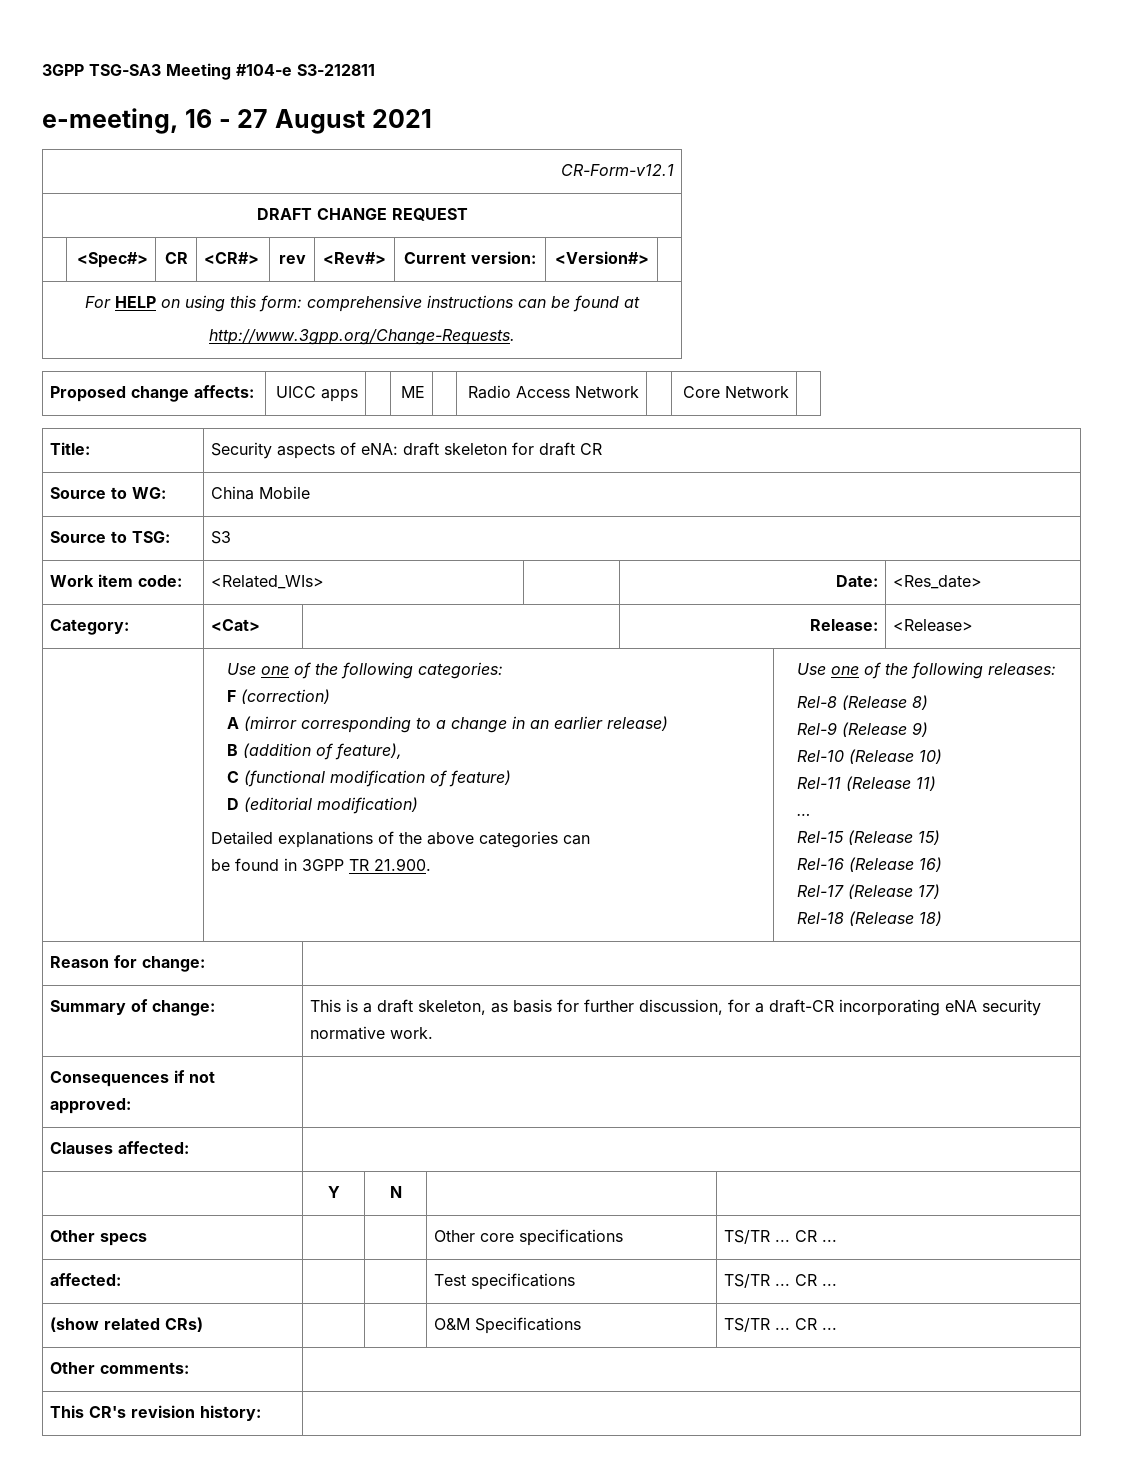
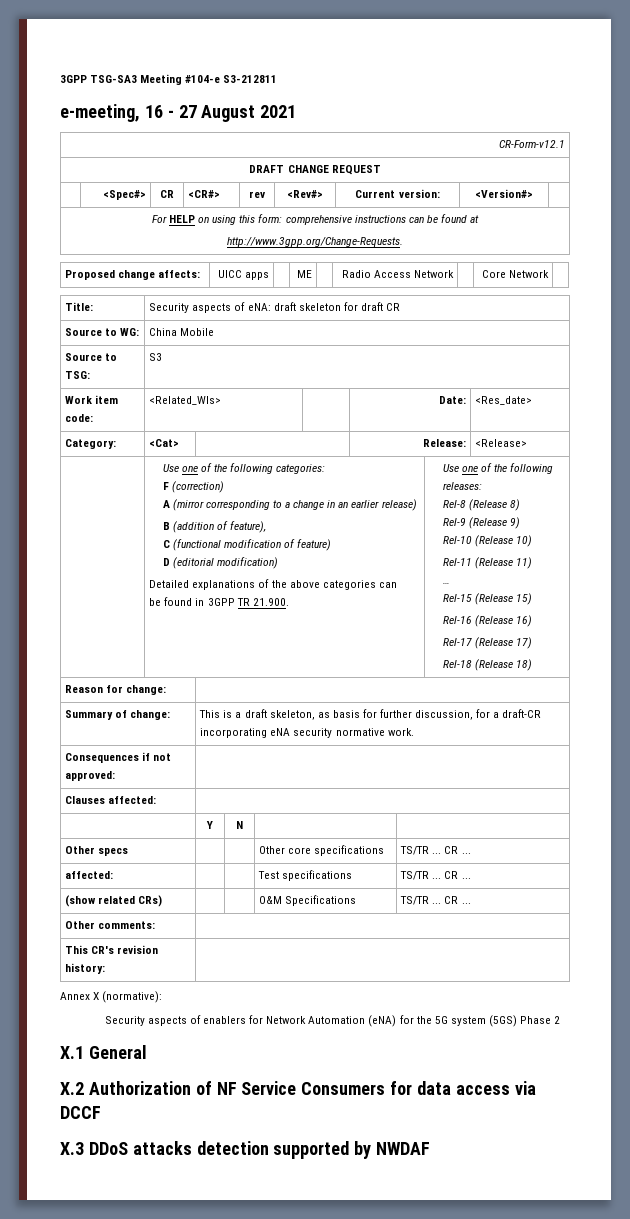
+ Annex X (normative):
+ Security aspects of enablers for Network Automation (eNA) for the 5G system (5GS) Phase 2
+ X.1 General
+ X.2 Authorization of NF Service Consumers for data access via DCCF
+ X.3 DDoS attacks detection supported by NWDAF

